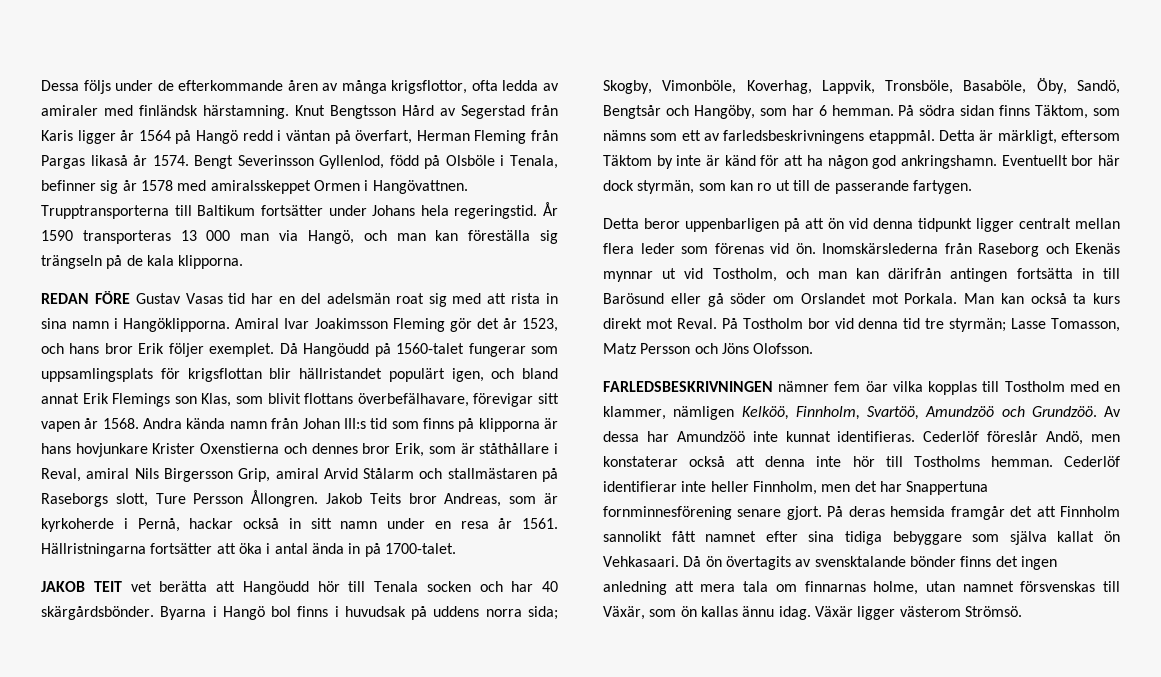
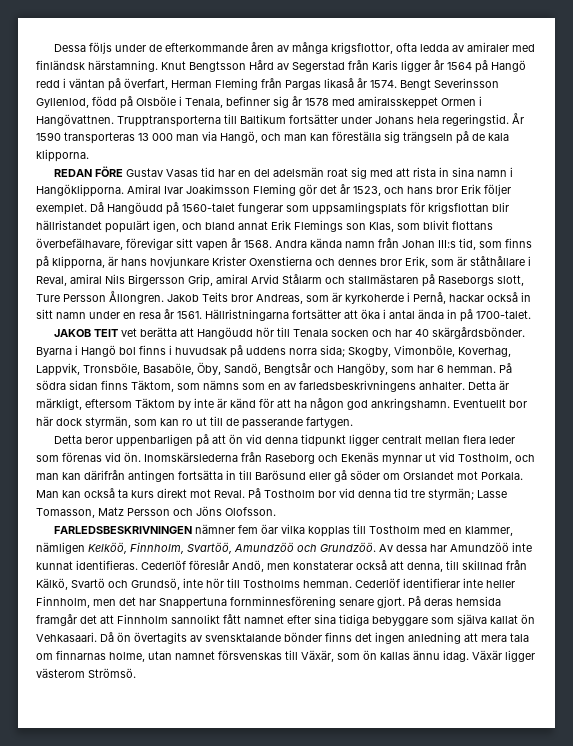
- Andra kända namn från Johan III:s tid som finns på klipporna är hans hovjunkare Krister Oxenstierna och dennes bror Erik, som är ståthållare i Reval, amiral Nils Birgersson Grip, amiral Arvid Stålarm och stallmästaren på Raseborgs slott, Ture Persson Ållongren.
+ Andra kända namn från Johan III:s tid, som finns på klipporna, är hans hovjunkare Krister Oxenstierna och dennes bror Erik, som är ståthållare i Reval, amiral Nils Birgersson Grip, amiral Arvid Stålarm och stallmästaren på Raseborgs slott, Ture Persson Ållongren.
- På södra sidan finns Täktom, som nämns som ett av farledsbeskrivningens etappmål.
+ På södra sidan finns Täktom, som nämns som en av farledsbeskrivningens anhalter.
- Cederlöf föreslår Andö, men konstaterar också att denna inte hör till Tostholms hemman.
+ Cederlöf föreslår Andö, men konstaterar också att denna, till skillnad från Kälkö, Svartö och Grundsö, inte hör till Tostholms hemman.

